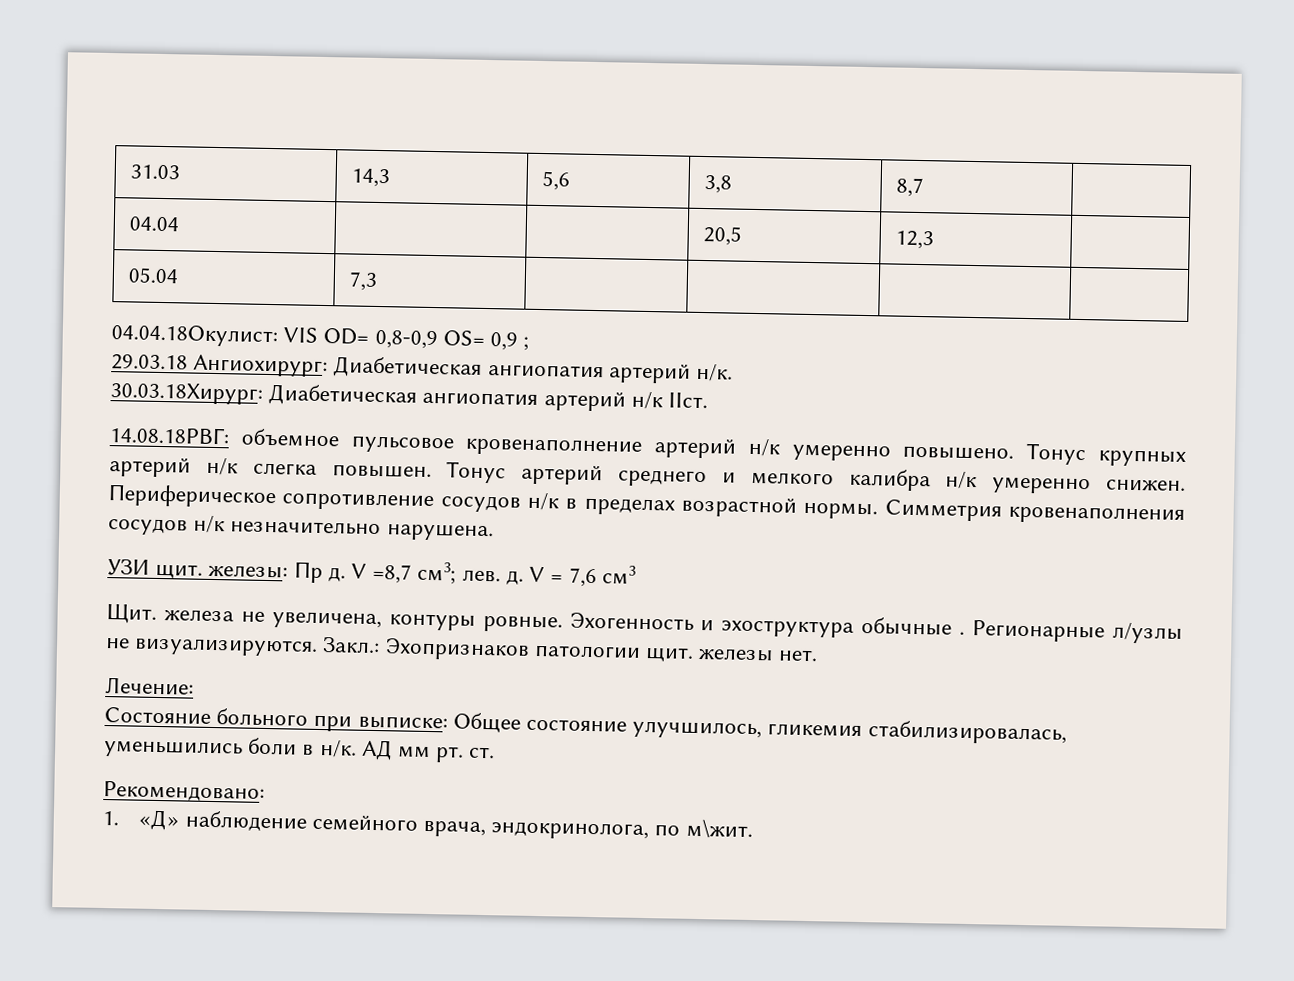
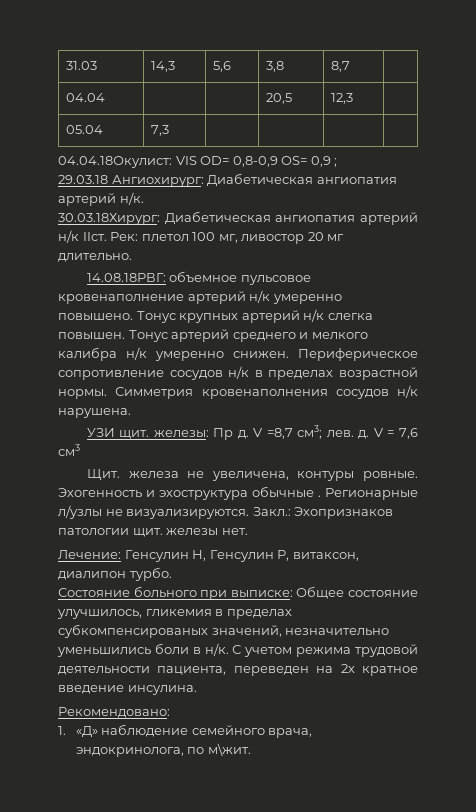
+ Рек: плетол 100 мг, ливостор 20 мг длительно.
- Симметрия кровенаполнения сосудов н/к незначительно нарушена.
+ Симметрия кровенаполнения сосудов н/к нарушена.
- Лечение:
+ Лечение: Генсулин Н, Генсулин Р, витаксон, диалипон турбо.
- Состояние больного при выписке: Общее состояние улучшилось, гликемия стабилизировалась, уменьшились боли в н/к. АД мм рт. ст.
+ Состояние больного при выписке: Общее состояние улучшилось, гликемия в пределах субкомпенсированых значений, незначительно уменьшились боли в н/к. С учетом режима трудовой деятельности пациента, переведен на 2х кратное введение инсулина.

